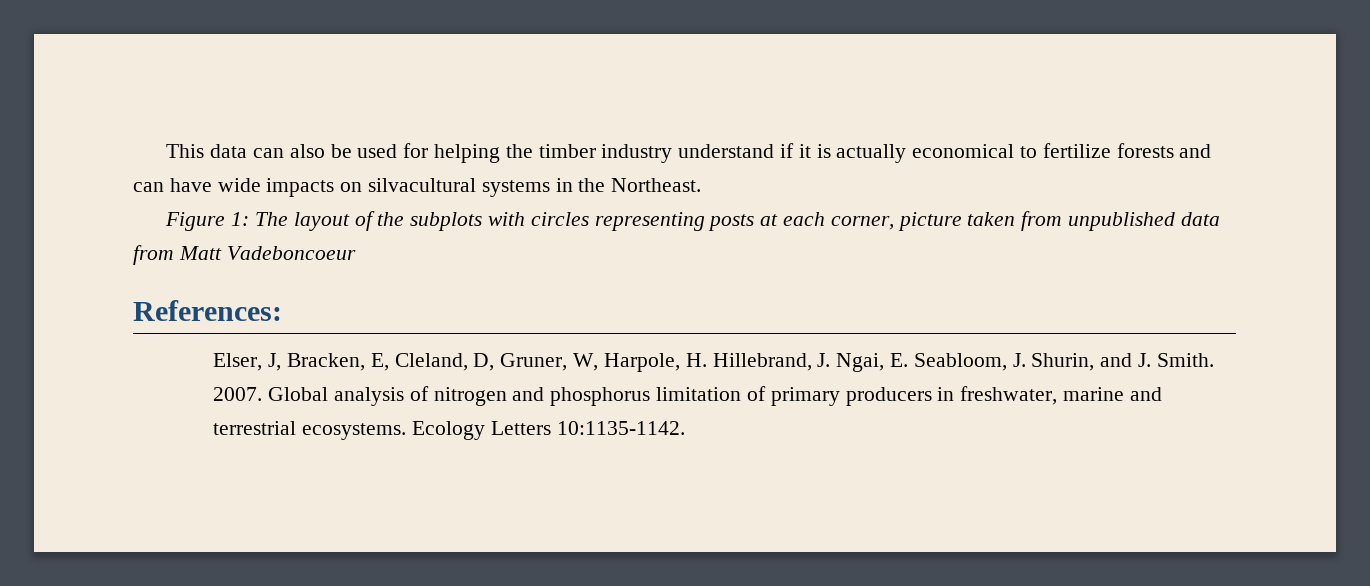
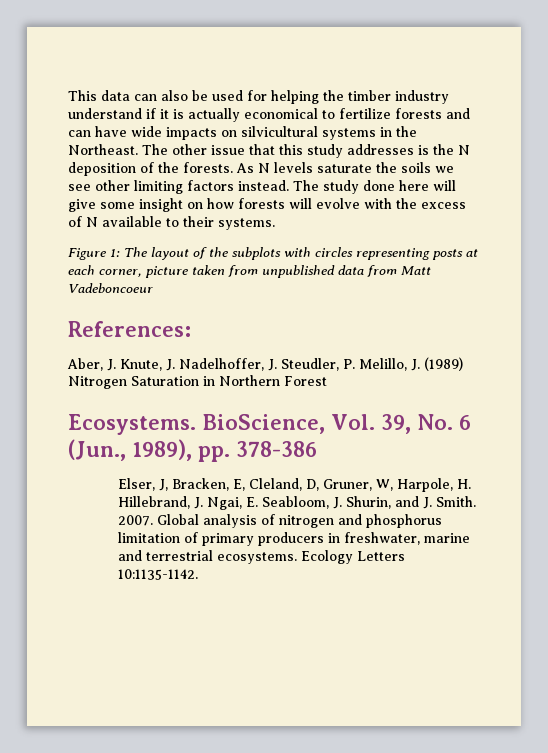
- This data can also be used for helping the timber industry understand if it is actually economical to fertilize forests and can have wide impacts on silvacultural systems in the Northeast.
+ This data can also be used for helping the timber industry understand if it is actually economical to fertilize forests and can have wide impacts on silvicultural systems in the Northeast. The other issue that this study addresses is the N deposition of the forests. As N levels saturate the soils we see other limiting factors instead. The study done here will give some insight on how forests will evolve with the excess of N available to their systems.
+ Aber, J. Knute, J. Nadelhoffer, J. Steudler, P. Melillo, J. (1989) Nitrogen Saturation in Northern Forest
+ Ecosystems. BioScience, Vol. 39, No. 6 (Jun., 1989), pp. 378-386

